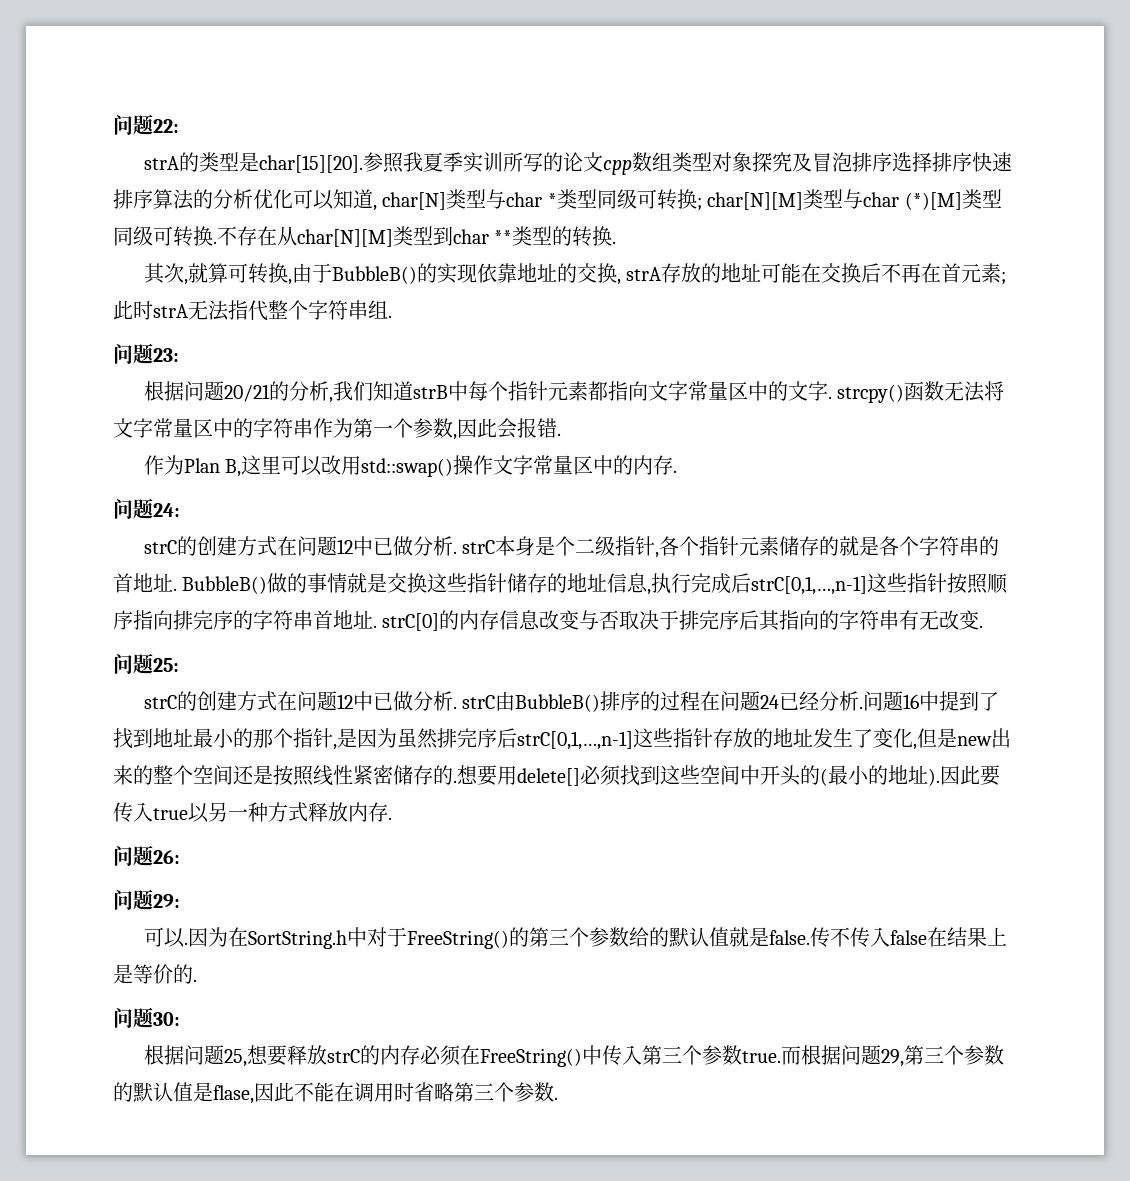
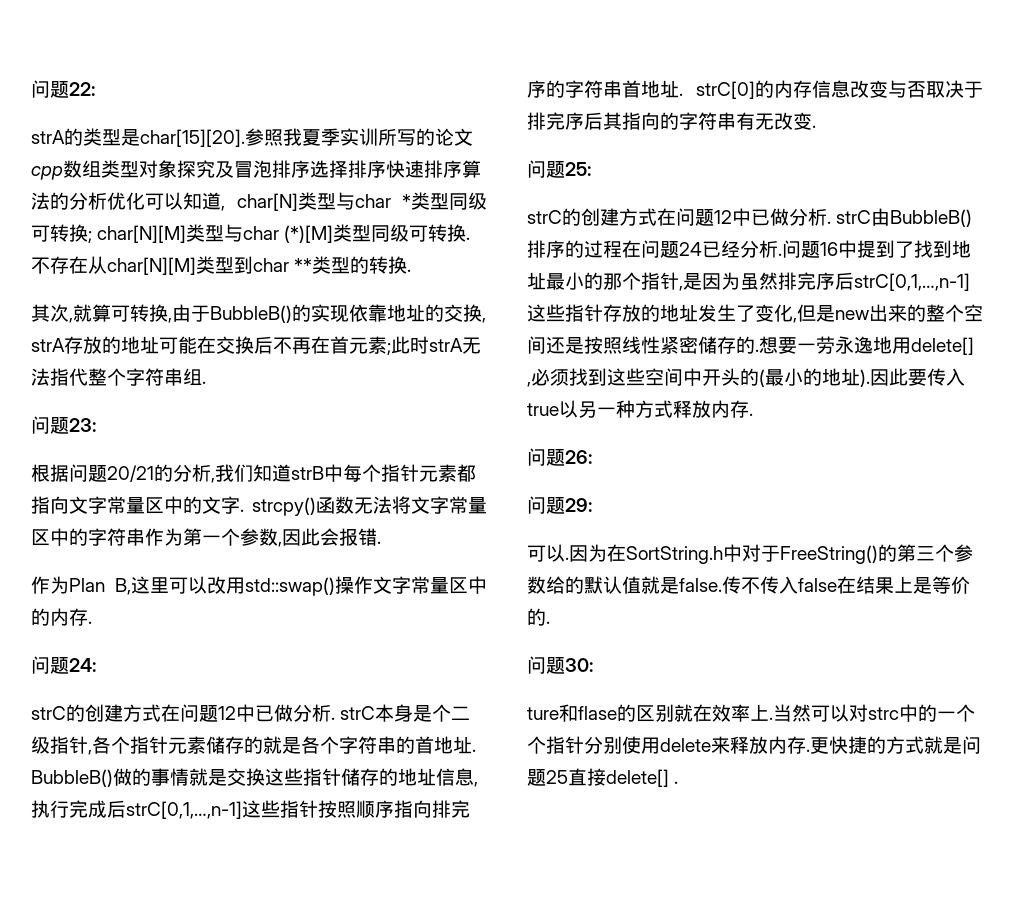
- 想要用delete[]必须找到这些空间中开头的(最小的地址).
+ 想要一劳永逸地用delete[] ,必须找到这些空间中开头的(最小的地址).
- 根据问题25,想要释放strC的内存必须在FreeString()中传入第三个参数true.而根据问题29,第三个参数的默认值是flase,因此不能在调用时省略第三个参数.
+ ture和flase的区别就在效率上.当然可以对strc中的一个个指针分别使用delete来释放内存.更快捷的方式就是问题25直接delete[] .

